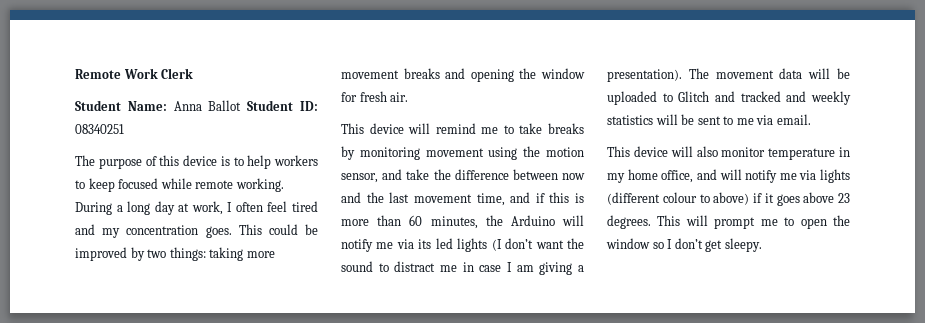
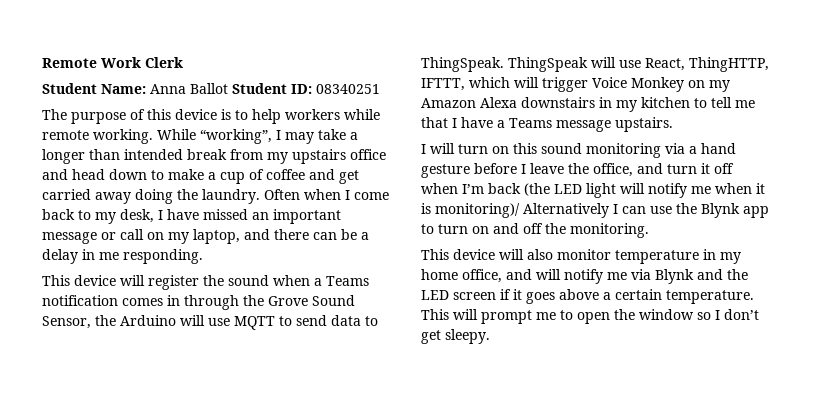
- The purpose of this device is to help workers to keep focused while remote working. During a long day at work, I often feel tired and my concentration goes. This could be improved by two things: taking more movement breaks and opening the window for fresh air.
- This device will remind me to take breaks by monitoring movement using the motion sensor, and take the difference between now and the last movement time, and if this is more than 60 minutes, the Arduino will notify me via its led lights (I don’t want the sound to distract me in case I am giving a presentation). The movement data will be uploaded to Glitch and tracked and weekly statistics will be sent to me via email.
+ The purpose of this device is to help workers while remote working. While “working”, I may take a longer than intended break from my upstairs office and head down to make a cup of coffee and get carried away doing the laundry. Often when I come back to my desk, I have missed an important message or call on my laptop, and there can be a delay in me responding.
+ This device will register the sound when a Teams notification comes in through the Grove Sound Sensor, the Arduino will use MQTT to send data to ThingSpeak. ThingSpeak will use React, ThingHTTP, IFTTT, which will trigger Voice Monkey on my Amazon Alexa downstairs in my kitchen to tell me that I have a Teams message upstairs.
+ I will turn on this sound monitoring via a hand gesture before I leave the office, and turn it off when I’m back (the LED light will notify me when it is monitoring)/ Alternatively I can use the Blynk app to turn on and off the monitoring.
- This device will also monitor temperature in my home office, and will notify me via lights (different colour to above) if it goes above 23 degrees.
+ This device will also monitor temperature in my home office, and will notify me via Blynk and the LED screen if it goes above a certain temperature.

